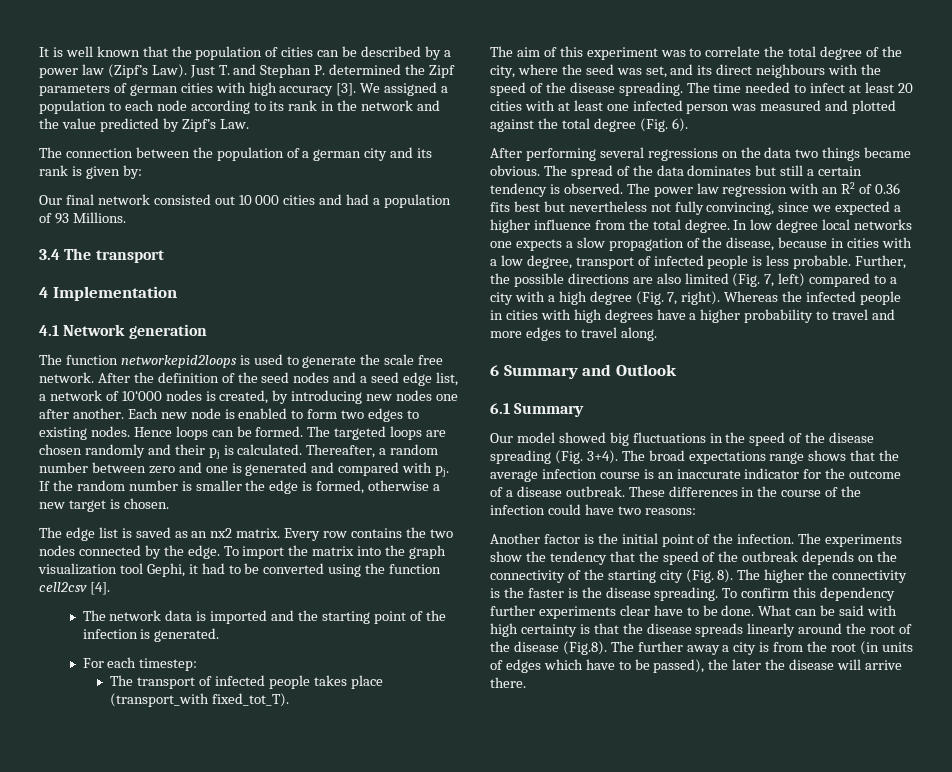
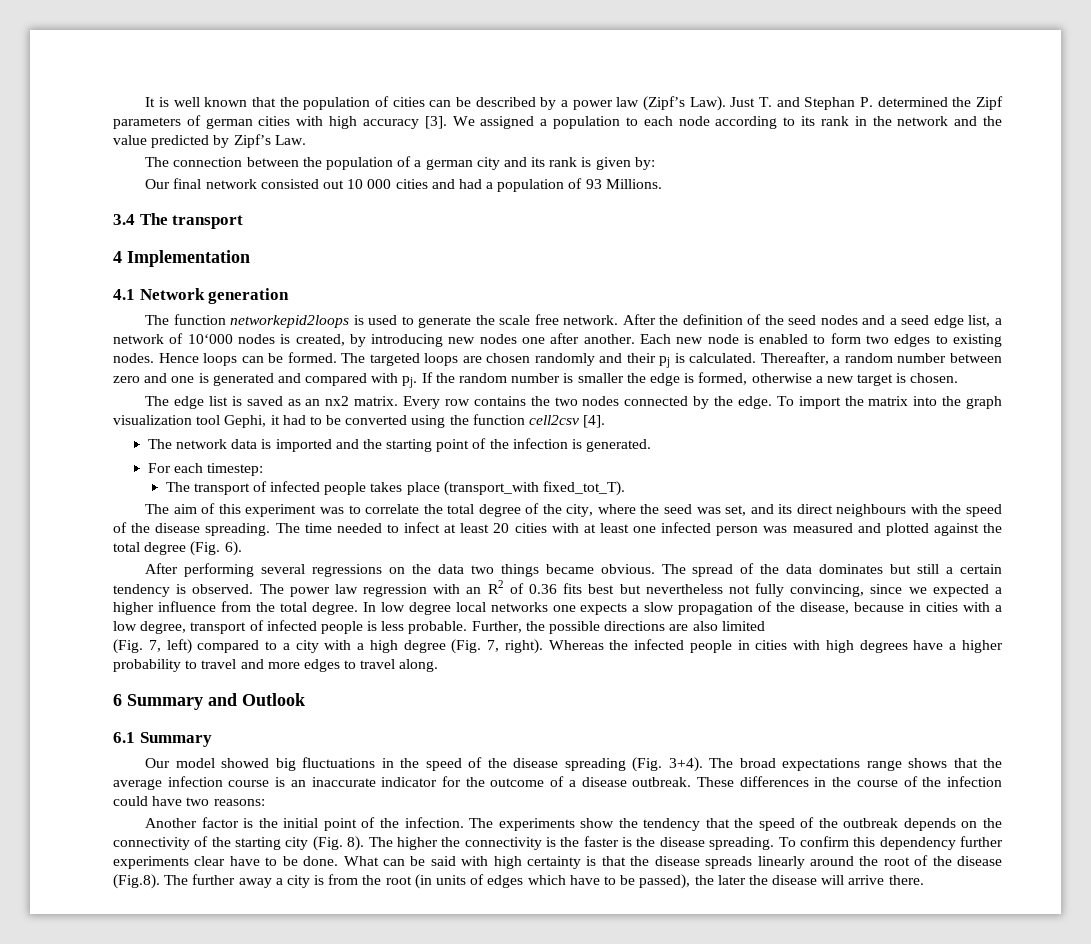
- Further, the possible directions are also limited (Fig. 7, left) compared to a city with a high degree (Fig. 7, right).
+ Further, the possible directions are also limited
+ (Fig. 7, left) compared to a city with a high degree (Fig. 7, right).

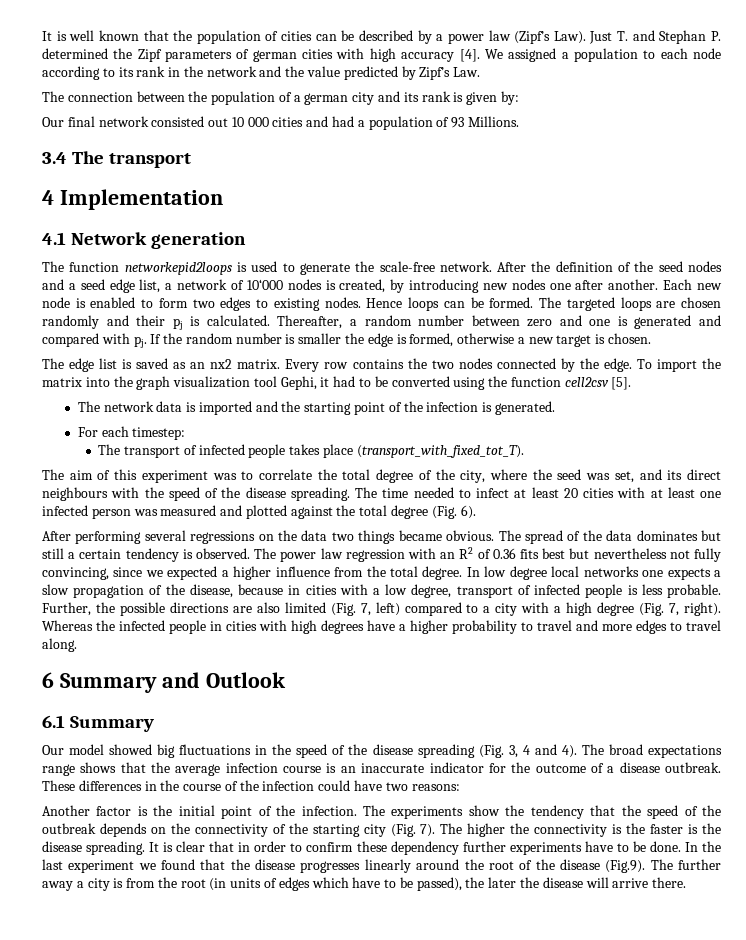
- Just T. and Stephan P. determined the Zipf parameters of german cities with high accuracy [3].
+ Just T. and Stephan P. determined the Zipf parameters of german cities with high accuracy [4].
- The function networkepid2loops is used to generate the scale free network.
+ The function networkepid2loops is used to generate the scale-free network.
- To import the matrix into the graph visualization tool Gephi, it had to be converted using the function cell2csv [4].
+ To import the matrix into the graph visualization tool Gephi, it had to be converted using the function cell2csv [5].
- The transport of infected people takes place (transport_with fixed_tot_T).
+ The transport of infected people takes place (transport_with_fixed_tot_T).
- Further, the possible directions are also limited
- (Fig. 7, left) compared to a city with a high degree (Fig. 7, right).
+ Further, the possible directions are also limited (Fig. 7, left) compared to a city with a high degree (Fig. 7, right).
- Our model showed big fluctuations in the speed of the disease spreading (Fig. 3+4).
+ Our model showed big fluctuations in the speed of the disease spreading (Fig. 3, 4 and 4).
- The experiments show the tendency that the speed of the outbreak depends on the connectivity of the starting city (Fig. 8).
+ The experiments show the tendency that the speed of the outbreak depends on the connectivity of the starting city (Fig. 7).
- To confirm this dependency further experiments clear have to be done.
+ It is clear that in order to confirm these dependency further experiments have to be done.
- What can be said with high certainty is that the disease spreads linearly around the root of the disease (Fig.8). The further away a city is from the root (in units of edges which have to be passed), the later the disease will arrive there.
+ In the last experiment we found that the disease progresses linearly around the root of the disease (Fig.9). The further away a city is from the root (in units of edges which have to be passed), the later the disease will arrive there.

